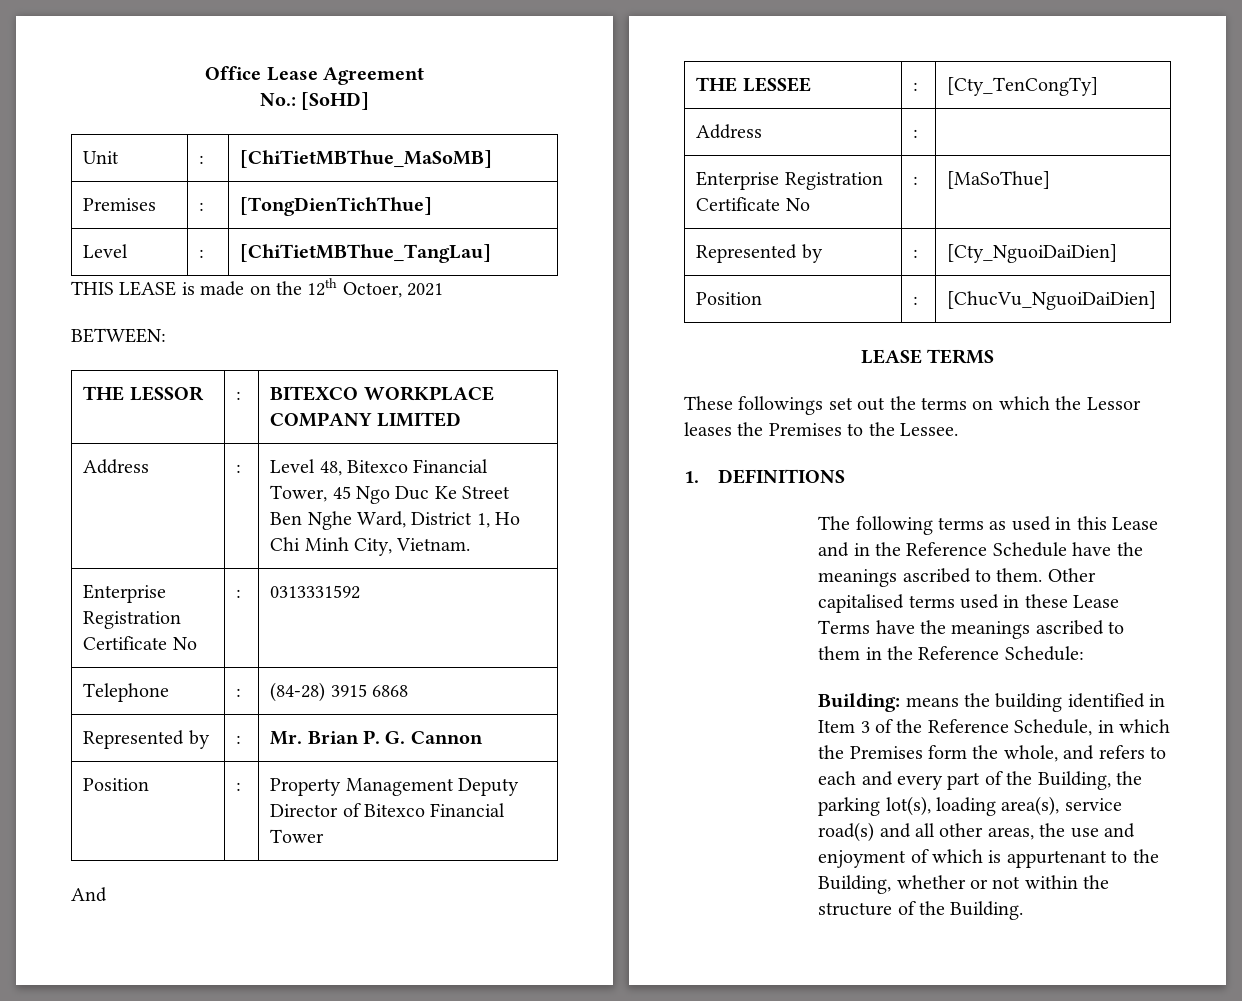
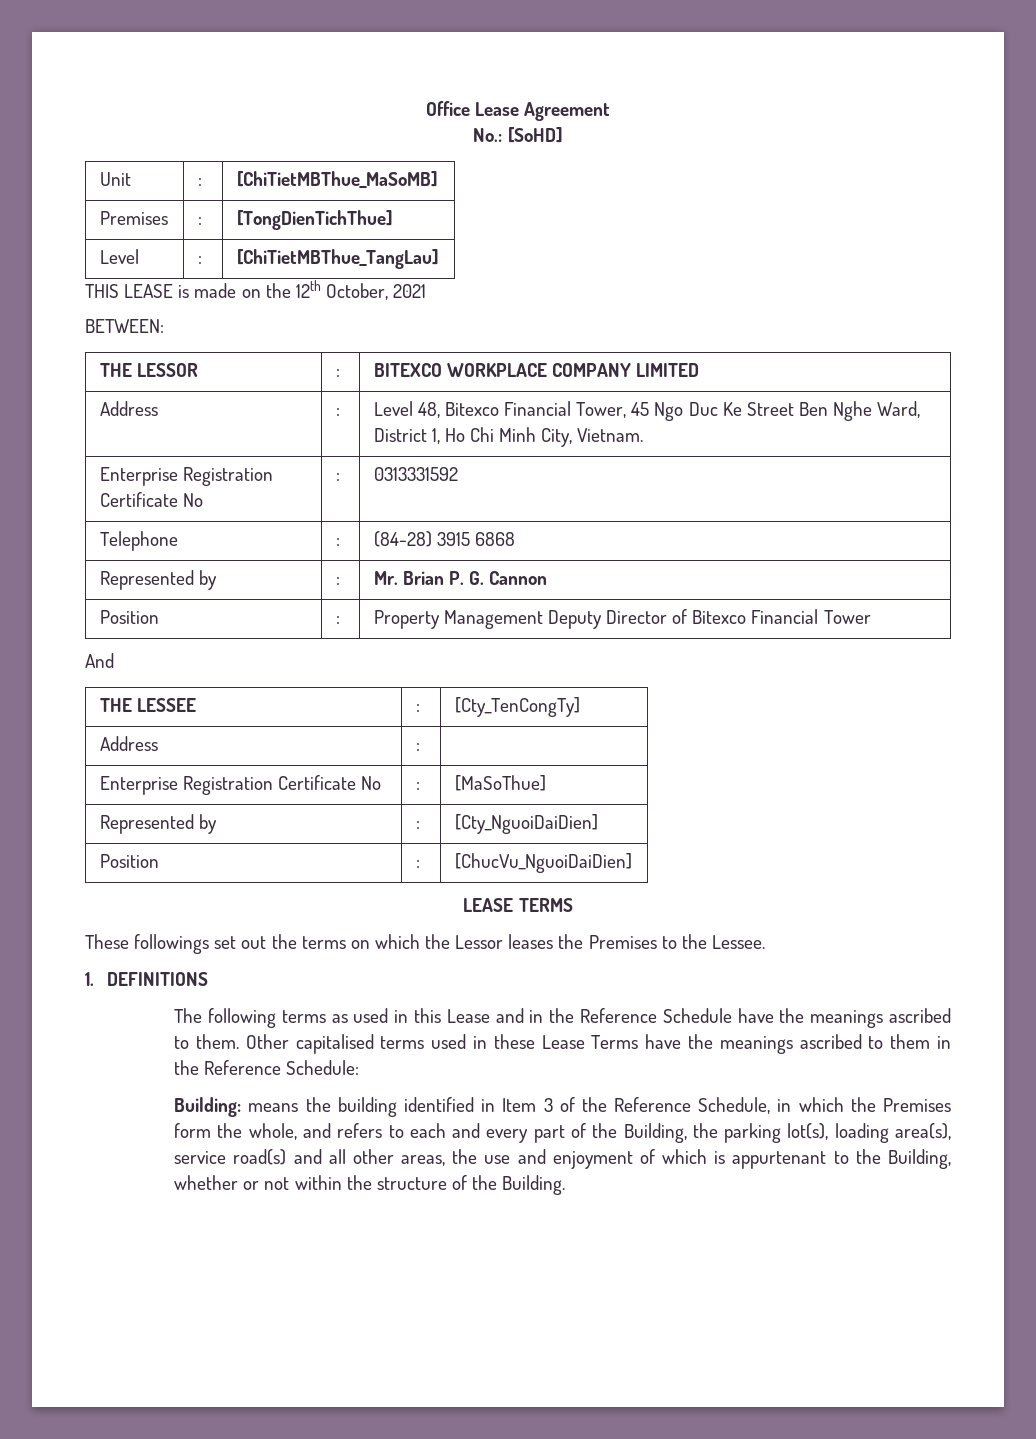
- THIS LEASE is made on the 12th Octoer, 2021
+ THIS LEASE is made on the 12th October, 2021

